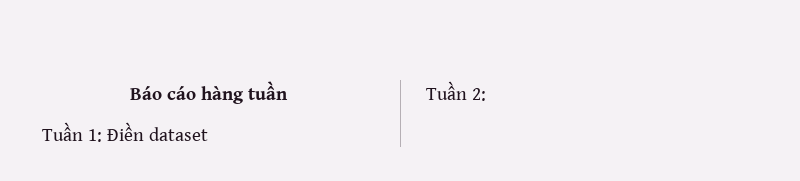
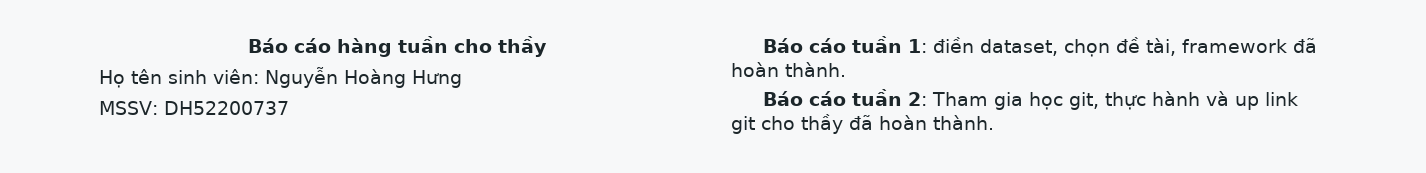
- Báo cáo hàng tuần
- Tuần 1: Điền dataset
- Tuần 2:
+ Báo cáo hàng tuần cho thầy
+ Họ tên sinh viên: Nguyễn Hoàng Hưng
+ MSSV: DH52200737
+ Báo cáo tuần 1: điền dataset, chọn đề tài, framework đã hoàn thành.
+ Báo cáo tuần 2: Tham gia học git, thực hành và up link git cho thầy đã hoàn thành.

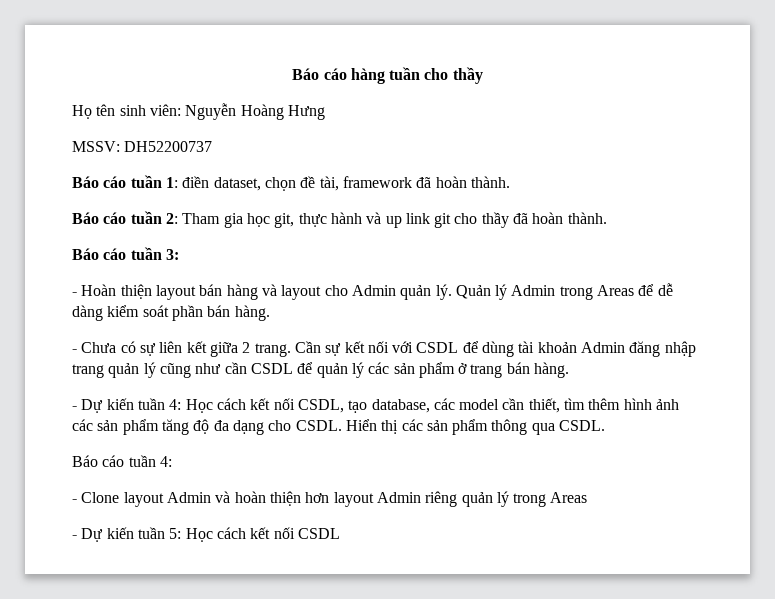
+ Báo cáo tuần 3:
+ - Hoàn thiện layout bán hàng và layout cho Admin quản lý. Quản lý Admin trong Areas để dễ dàng kiểm soát phần bán hàng.
+ - Chưa có sự liên kết giữa 2 trang. Cần sự kết nối với CSDL để dùng tài khoản Admin đăng nhập trang quản lý cũng như cần CSDL để quản lý các sản phẩm ở trang bán hàng.
+ - Dự kiến tuần 4: Học cách kết nối CSDL, tạo database, các model cần thiết, tìm thêm hình ảnh các sản phẩm tăng độ đa dạng cho CSDL. Hiển thị các sản phẩm thông qua CSDL.
+ Báo cáo tuần 4:
+ - Clone layout Admin và hoàn thiện hơn layout Admin riêng quản lý trong Areas
+ - Dự kiến tuần 5: Học cách kết nối CSDL

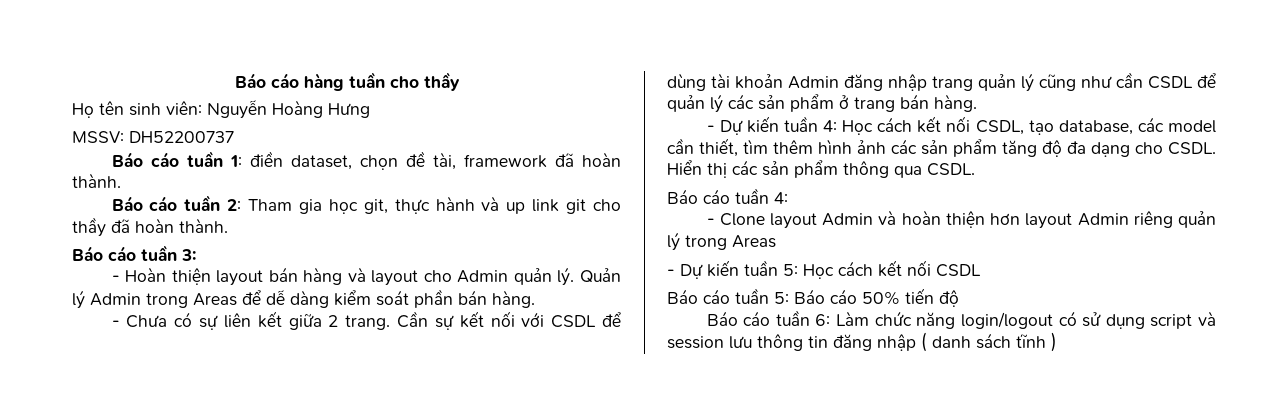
+ Báo cáo tuần 5: Báo cáo 50% tiến độ
+ Báo cáo tuần 6: Làm chức năng login/logout có sử dụng script và session lưu thông tin đăng nhập ( danh sách tĩnh )

